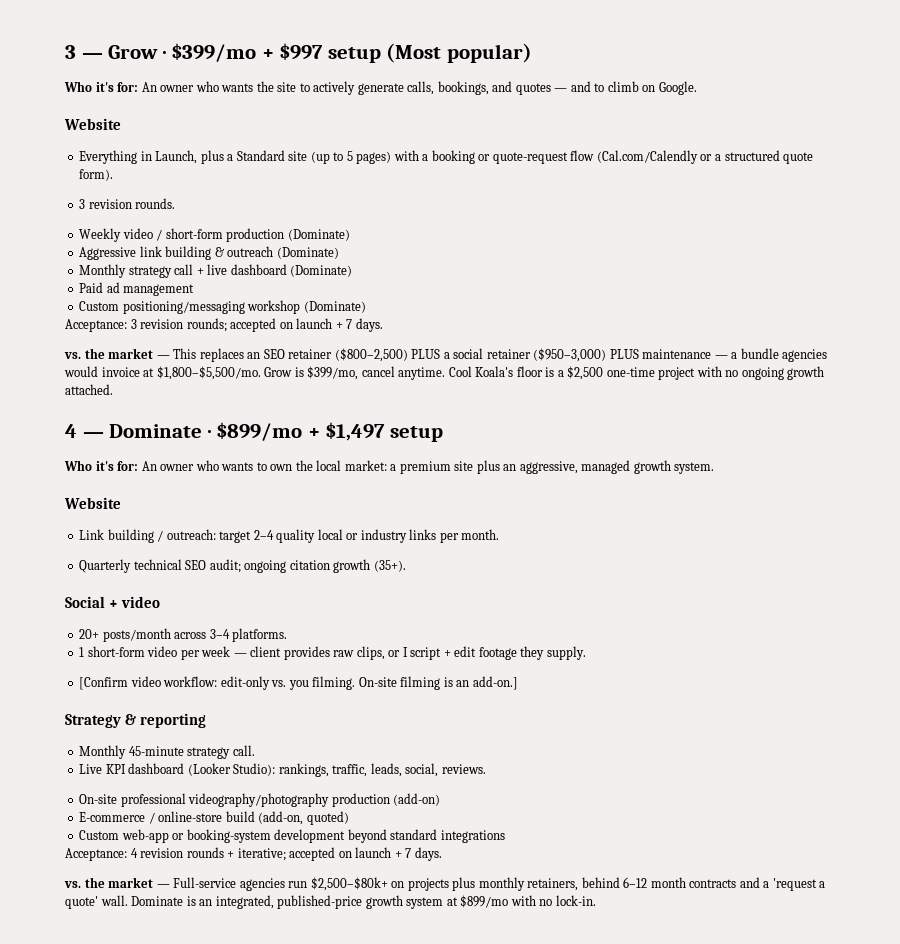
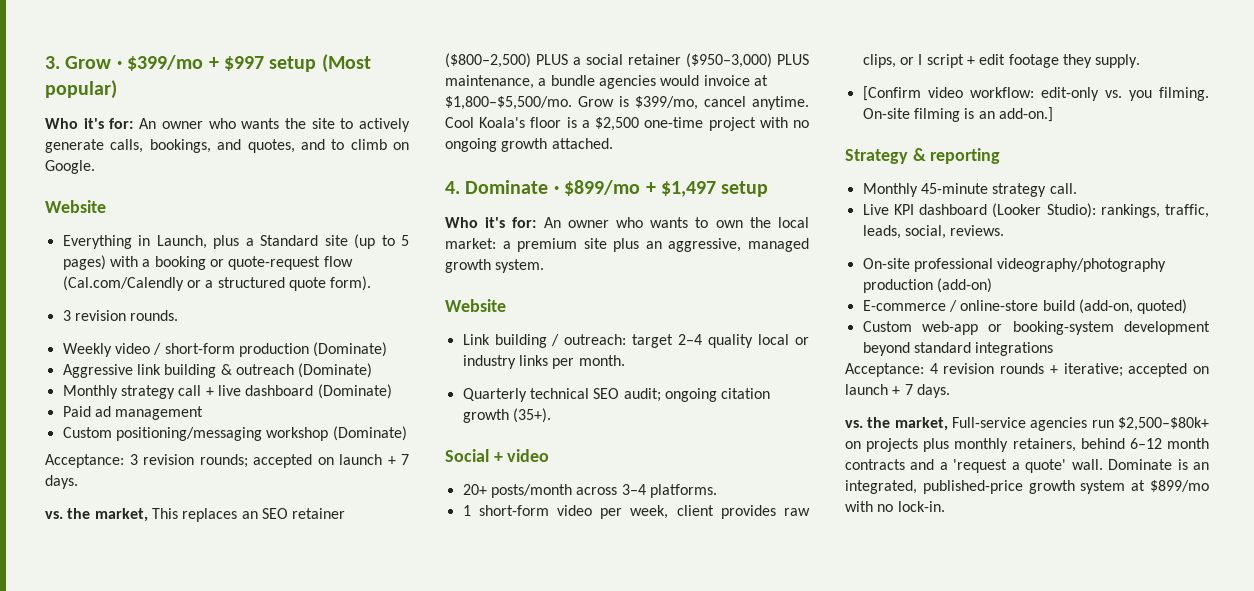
- 3 — Grow · $399/mo + $997 setup (Most popular)
+ 3. Grow · $399/mo + $997 setup (Most popular)
- Who it's for: An owner who wants the site to actively generate calls, bookings, and quotes — and to climb on Google.
+ Who it's for: An owner who wants the site to actively generate calls, bookings, and quotes, and to climb on Google.
- vs. the market — This replaces an SEO retainer ($800–2,500) PLUS a social retainer ($950–3,000) PLUS maintenance — a bundle agencies would invoice at $1,800–$5,500/mo.
+ vs. the market, This replaces an SEO retainer ($800–2,500) PLUS a social retainer ($950–3,000) PLUS maintenance, a bundle agencies would invoice at $1,800–$5,500/mo.
- 4 — Dominate · $899/mo + $1,497 setup
+ 4. Dominate · $899/mo + $1,497 setup
- 1 short-form video per week — client provides raw clips, or I script + edit footage they supply.
+ 1 short-form video per week, client provides raw clips, or I script + edit footage they supply.
- vs. the market — Full-service agencies run $2,500–$80k+ on projects plus monthly retainers, behind 6–12 month contracts and a 'request a quote' wall.
+ vs. the market, Full-service agencies run $2,500–$80k+ on projects plus monthly retainers, behind 6–12 month contracts and a 'request a quote' wall.

